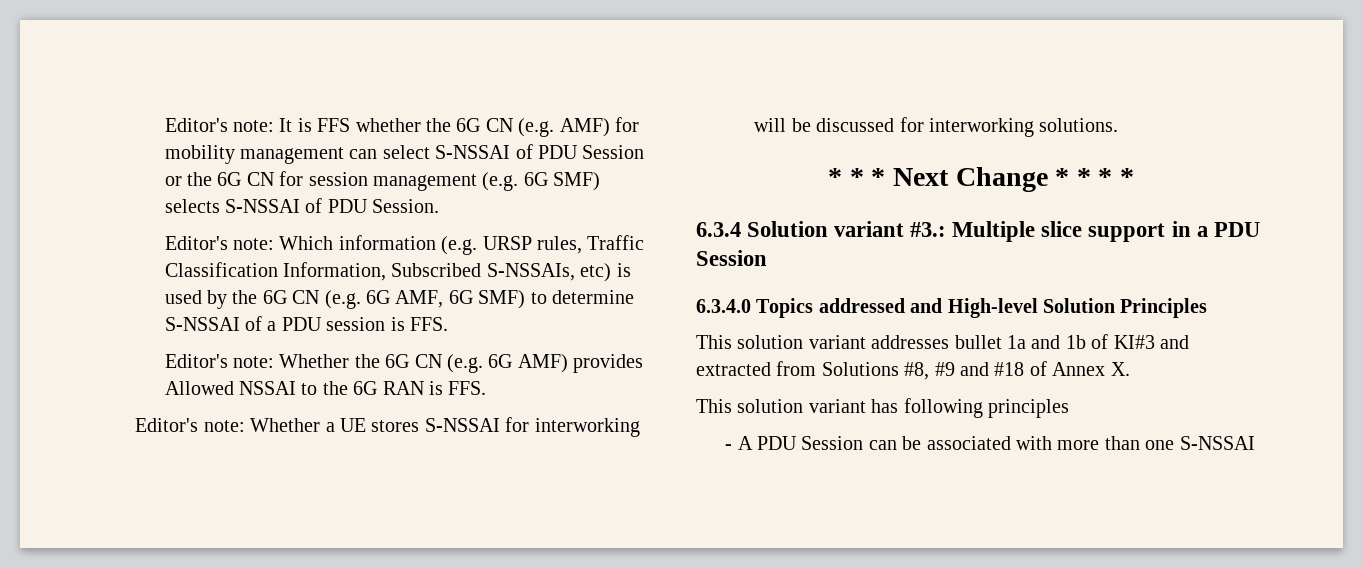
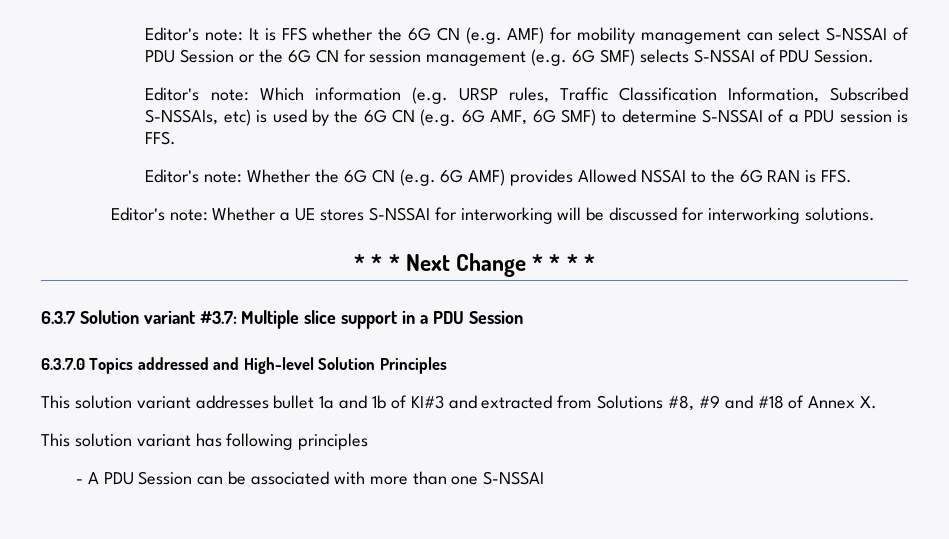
- 6.3.4 Solution variant #3.: Multiple slice support in a PDU Session
+ 6.3.7 Solution variant #3.7: Multiple slice support in a PDU Session
- 6.3.4.0 Topics addressed and High-level Solution Principles
+ 6.3.7.0 Topics addressed and High-level Solution Principles

